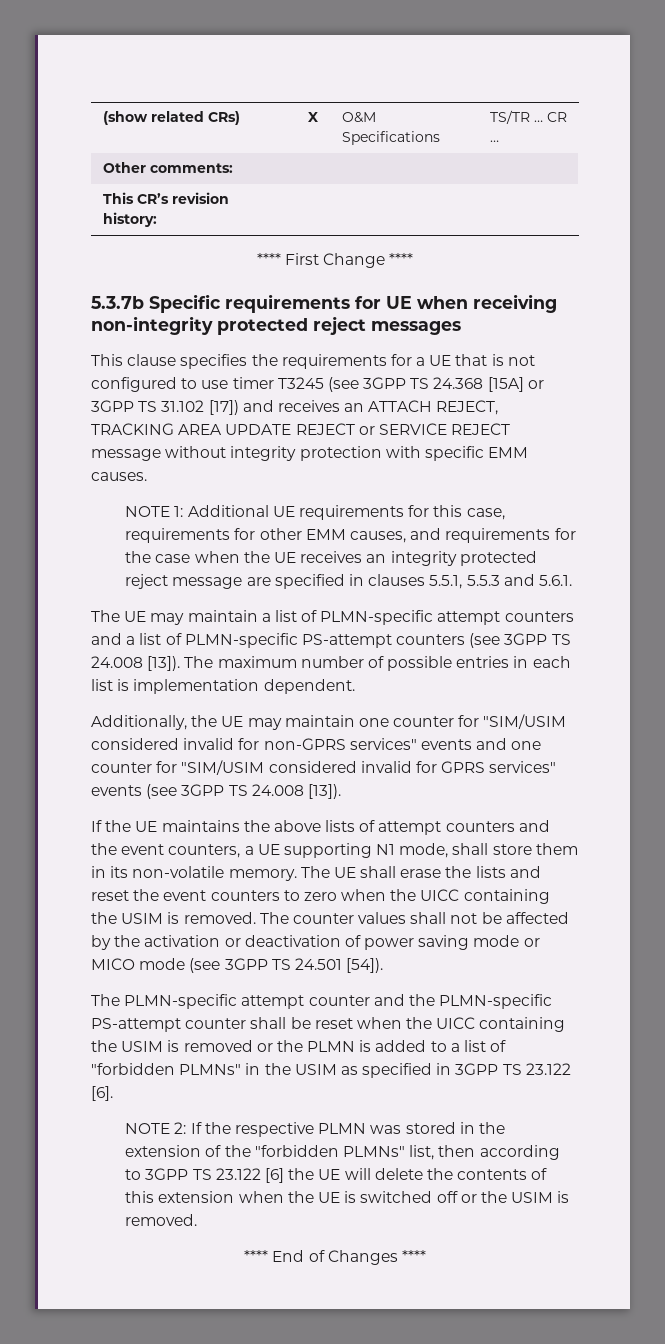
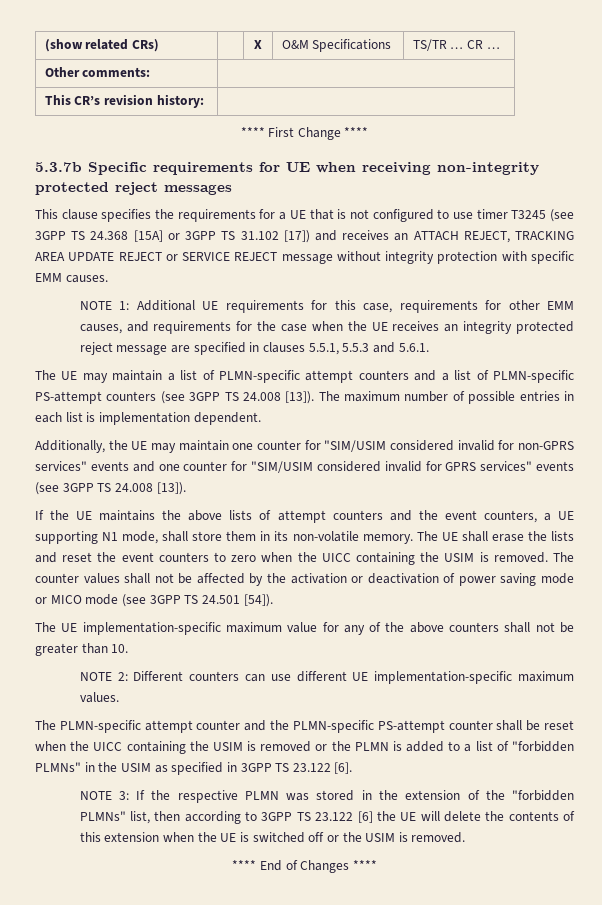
+ The UE implementation-specific maximum value for any of the above counters shall not be greater than 10.
+ NOTE 2: Different counters can use different UE implementation-specific maximum values.
- NOTE 2: If the respective PLMN was stored in the extension of the "forbidden PLMNs" list, then according to 3GPP TS 23.122 [6] the UE will delete the contents of this extension when the UE is switched off or the USIM is removed.
+ NOTE 3: If the respective PLMN was stored in the extension of the "forbidden PLMNs" list, then according to 3GPP TS 23.122 [6] the UE will delete the contents of this extension when the UE is switched off or the USIM is removed.

